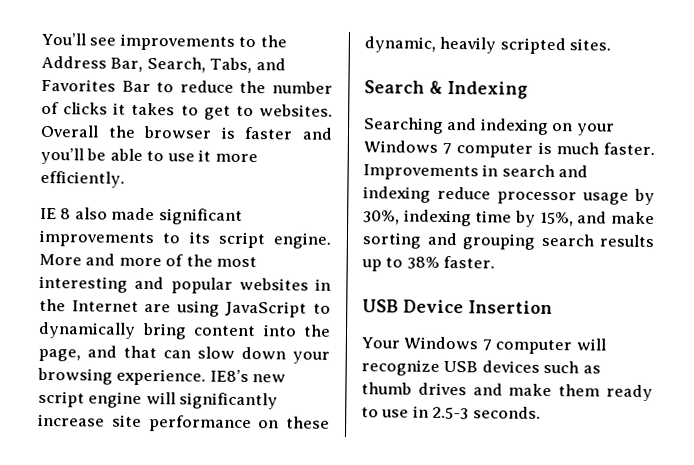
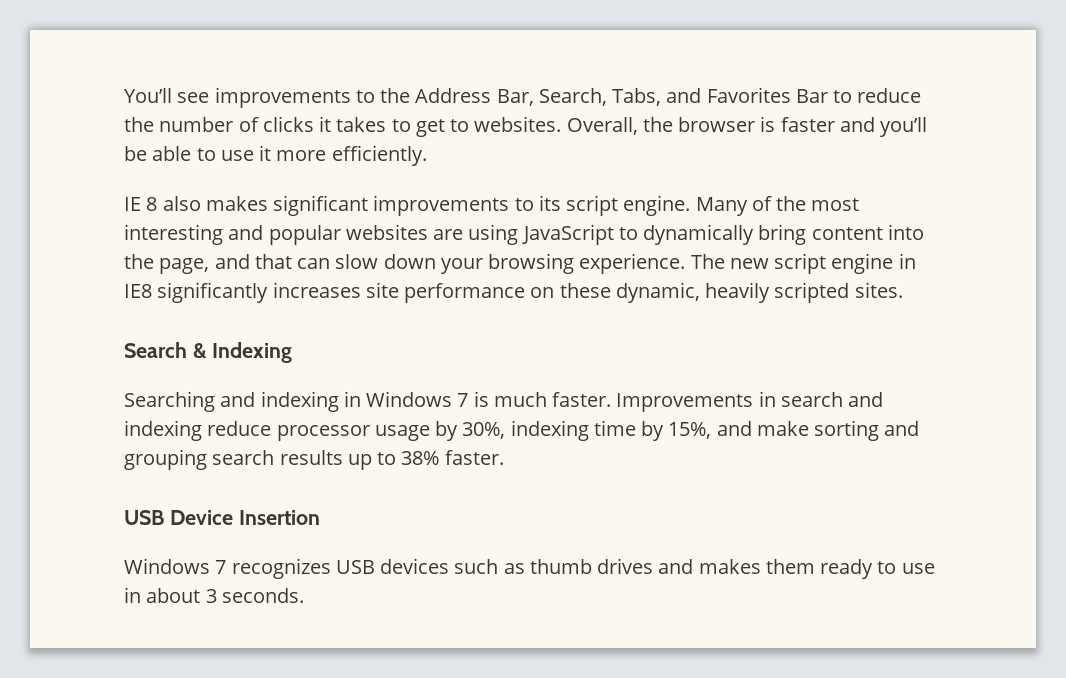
- Overall the browser is faster and you’ll be able to use it more efficiently.
+ Overall, the browser is faster and you’ll be able to use it more efficiently.
- IE 8 also made significant improvements to its script engine.
+ IE 8 also makes significant improvements to its script engine.
- More and more of the most interesting and popular websites in the Internet are using JavaScript to dynamically bring content into the page, and that can slow down your browsing experience.
+ Many of the most interesting and popular websites are using JavaScript to dynamically bring content into the page, and that can slow down your browsing experience.
- IE8’s new script engine will significantly increase site performance on these dynamic, heavily scripted sites.
+ The new script engine in IE8 significantly increases site performance on these dynamic, heavily scripted sites.
- Searching and indexing on your Windows 7 computer is much faster.
+ Searching and indexing in Windows 7 is much faster.
- Your Windows 7 computer will recognize USB devices such as thumb drives and make them ready to use in 2.5-3 seconds.
+ Windows 7 recognizes USB devices such as thumb drives and makes them ready to use in about 3 seconds.

